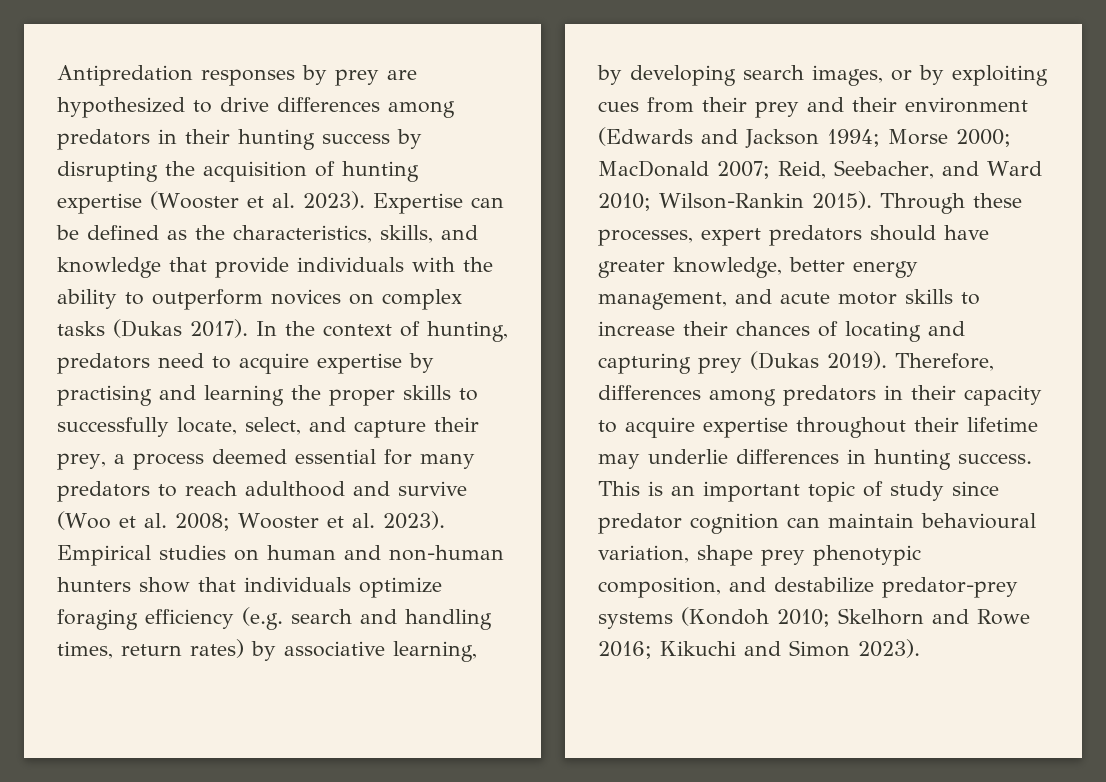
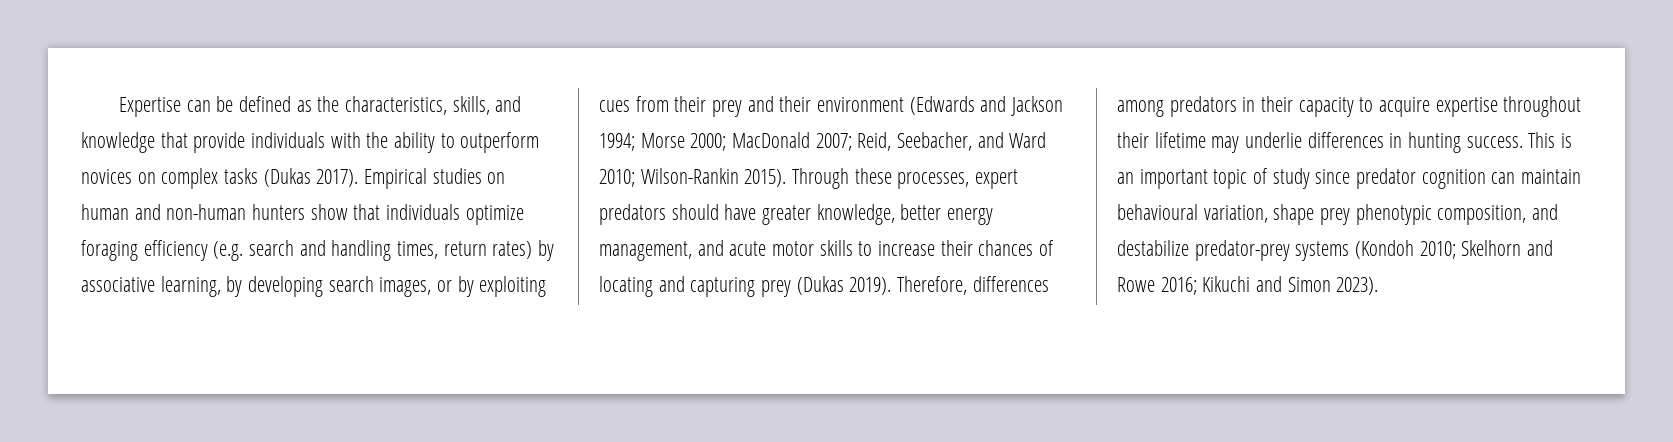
- Antipredation responses by prey are hypothesized to drive differences among predators in their hunting success by disrupting the acquisition of hunting expertise (Wooster et al. 2023).
- In the context of hunting, predators need to acquire expertise by practising and learning the proper skills to successfully locate, select, and capture their prey, a process deemed essential for many predators to reach adulthood and survive (Woo et al. 2008; Wooster et al. 2023).

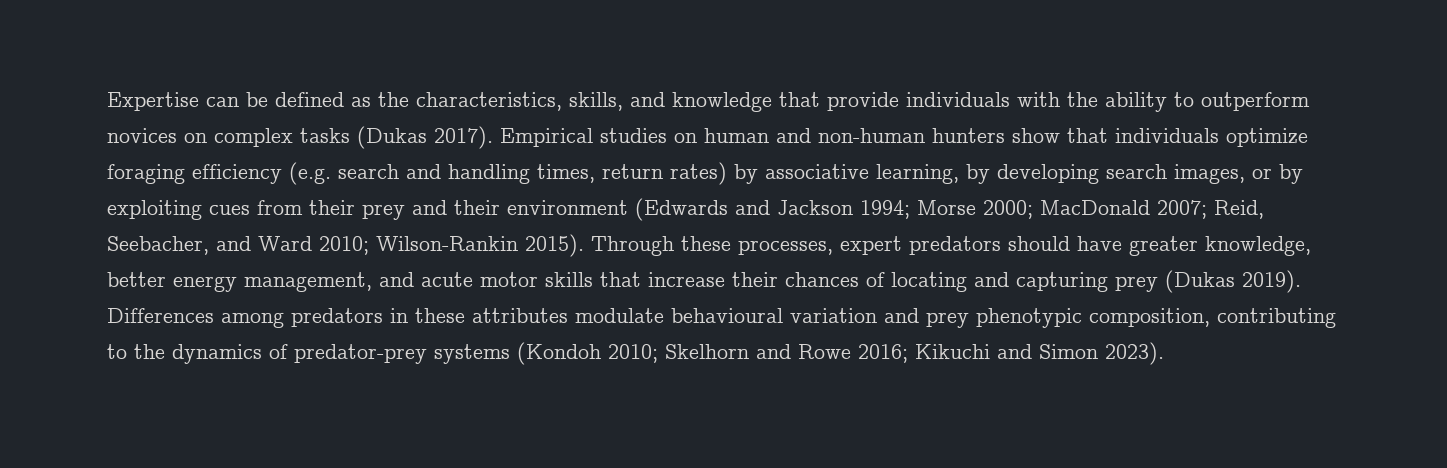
- Through these processes, expert predators should have greater knowledge, better energy management, and acute motor skills to increase their chances of locating and capturing prey (Dukas 2019).
+ Through these processes, expert predators should have greater knowledge, better energy management, and acute motor skills that increase their chances of locating and capturing prey (Dukas 2019).
- Therefore, differences among predators in their capacity to acquire expertise throughout their lifetime may underlie differences in hunting success. This is an important topic of study since predator cognition can maintain behavioural variation, shape prey phenotypic composition, and destabilize predator-prey systems (Kondoh 2010; Skelhorn and Rowe 2016; Kikuchi and Simon 2023).
+ Differences among predators in these attributes modulate behavioural variation and prey phenotypic composition, contributing to the dynamics of predator-prey systems (Kondoh 2010; Skelhorn and Rowe 2016; Kikuchi and Simon 2023).

